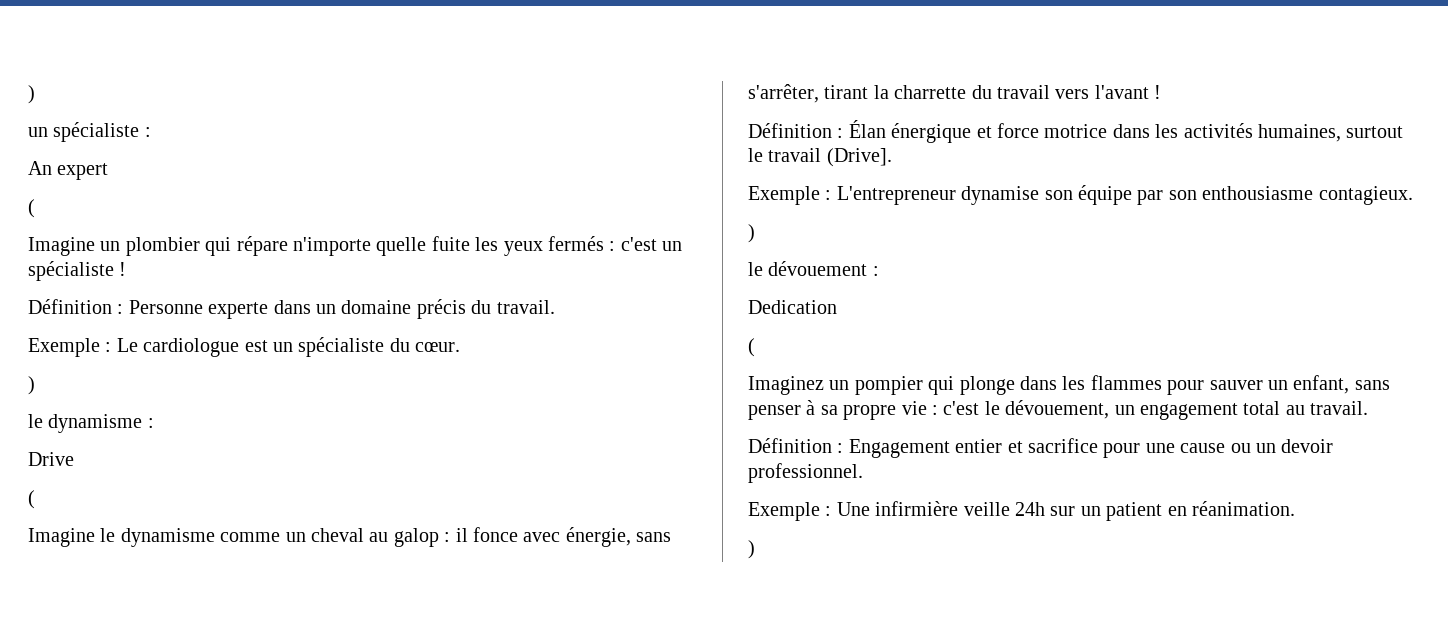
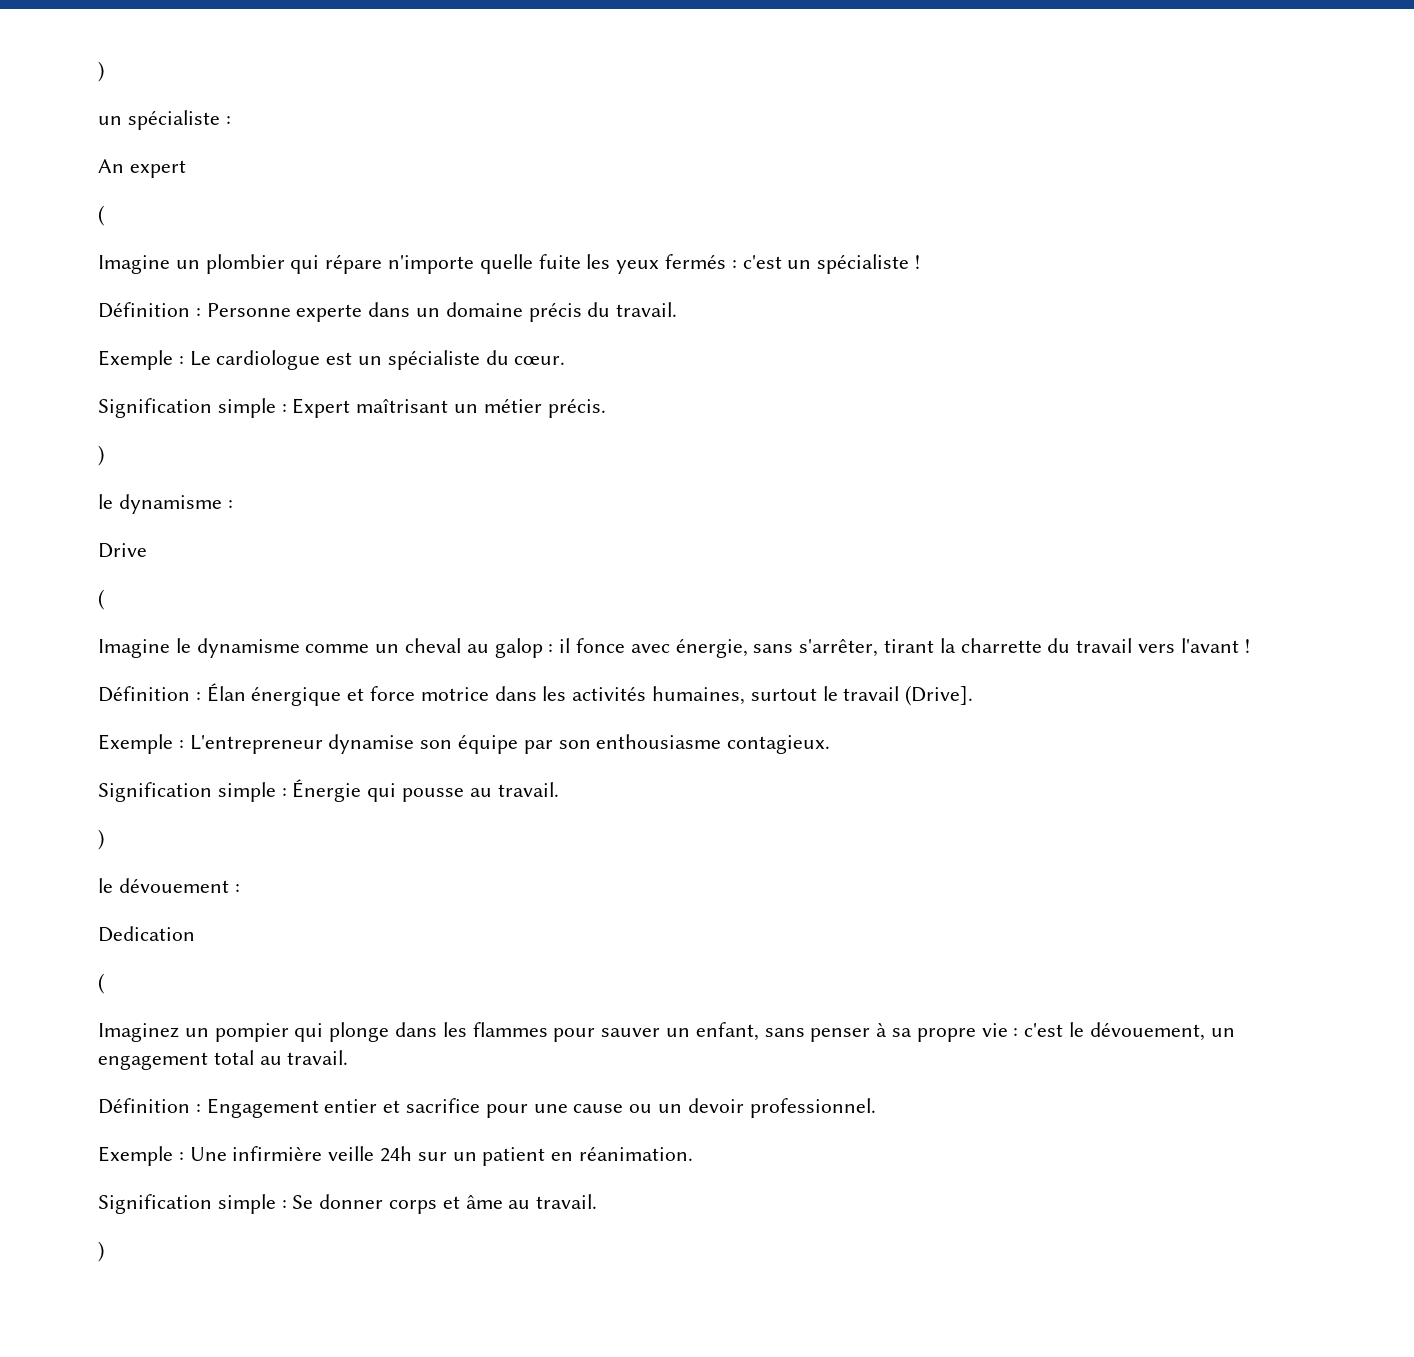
+ Signification simple : Expert maîtrisant un métier précis.
+ Signification simple : Énergie qui pousse au travail.
+ Signification simple : Se donner corps et âme au travail.

